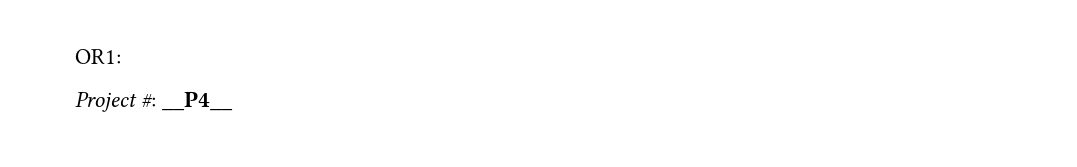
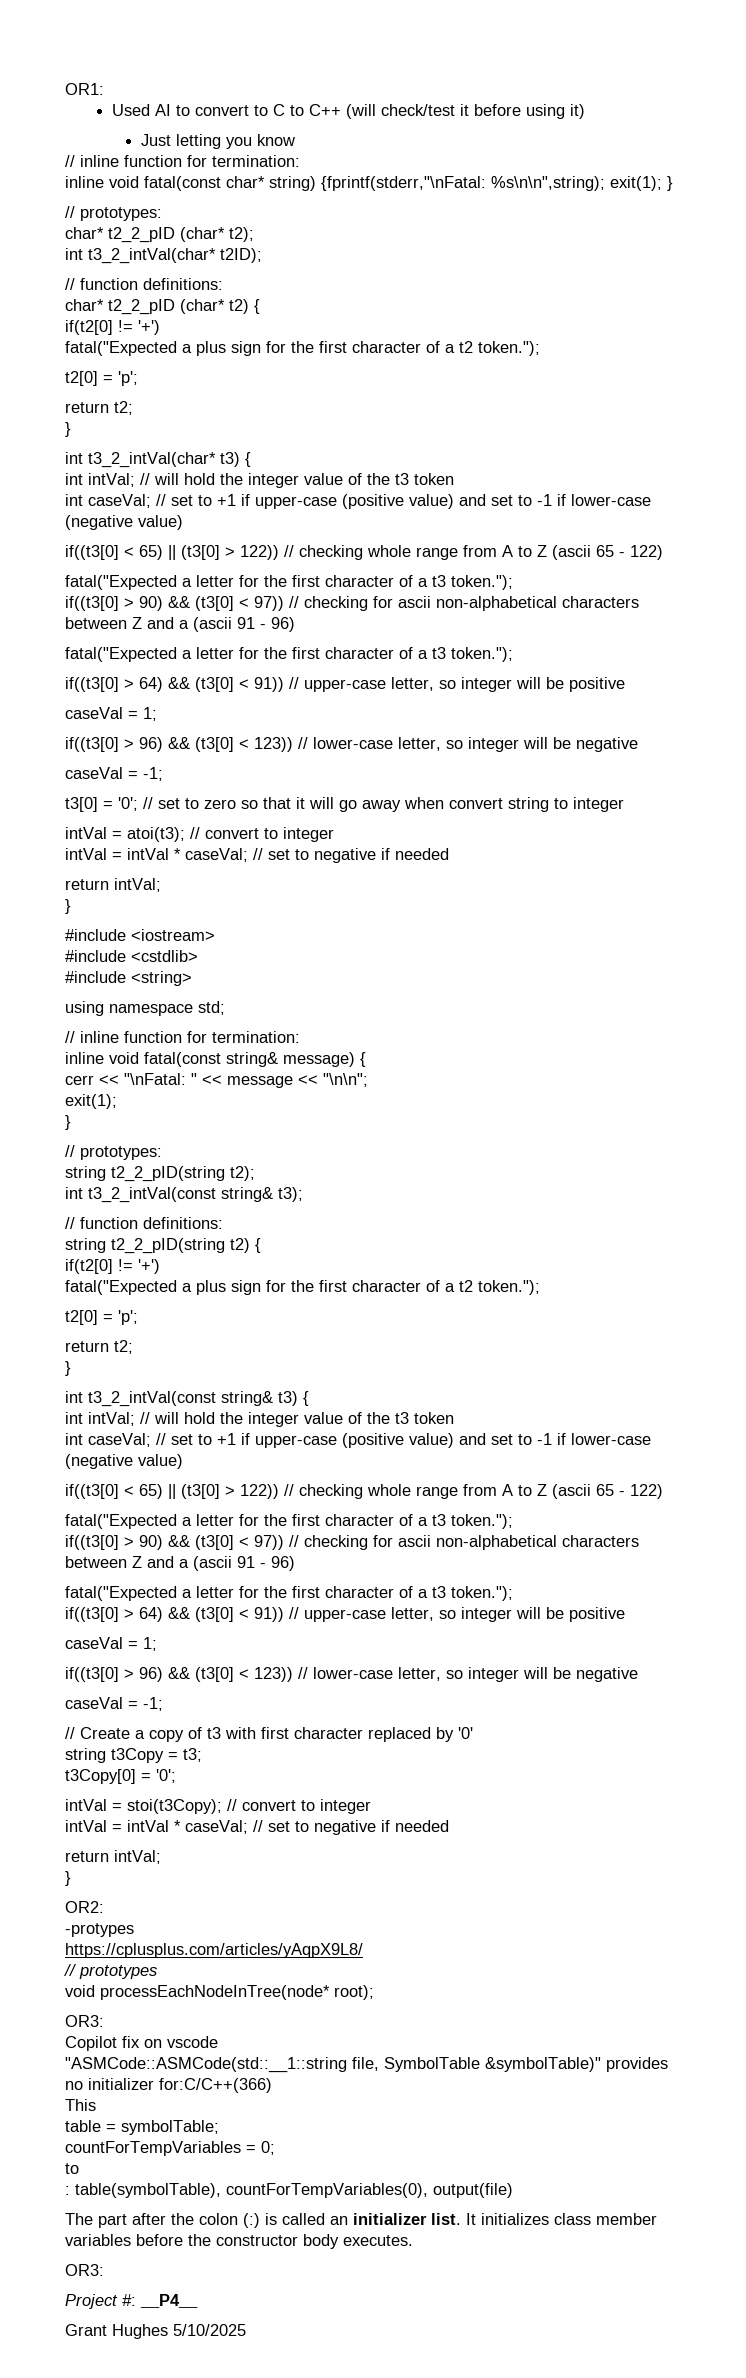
+ Used AI to convert to C to C++ (will check/test it before using it)
+ Just letting you know
+ // inline function for termination:
+ inline void fatal(const char* string) {fprintf(stderr,"\nFatal: %s\n\n",string); exit(1); }
+ // prototypes:
+ char* t2_2_pID (char* t2);
+ int t3_2_intVal(char* t2ID);
+ // function definitions:
+ char* t2_2_pID (char* t2) {
+ if(t2[0] != '+')
+ fatal("Expected a plus sign for the first character of a t2 token.");
+ t2[0] = 'p';
+ return t2;
+ }
+ int t3_2_intVal(char* t3) {
+ int intVal; // will hold the integer value of the t3 token
+ int caseVal; // set to +1 if upper-case (positive value) and set to -1 if lower-case (negative value)
+ if((t3[0] < 65) || (t3[0] > 122)) // checking whole range from A to Z (ascii 65 - 122)
+ fatal("Expected a letter for the first character of a t3 token.");
+ if((t3[0] > 90) && (t3[0] < 97)) // checking for ascii non-alphabetical characters between Z and a (ascii 91 - 96)
+ fatal("Expected a letter for the first character of a t3 token.");
+ if((t3[0] > 64) && (t3[0] < 91)) // upper-case letter, so integer will be positive
+ caseVal = 1;
+ if((t3[0] > 96) && (t3[0] < 123)) // lower-case letter, so integer will be negative
+ caseVal = -1;
+ t3[0] = '0'; // set to zero so that it will go away when convert string to integer
+ intVal = atoi(t3); // convert to integer
+ intVal = intVal * caseVal; // set to negative if needed
+ return intVal;
+ }
+ #include <iostream>
+ #include <cstdlib>
+ #include <string>
+ using namespace std;
+ // inline function for termination:
+ inline void fatal(const string& message) {
+ cerr << "\nFatal: " << message << "\n\n";
+ exit(1);
+ }
+ // prototypes:
+ string t2_2_pID(string t2);
+ int t3_2_intVal(const string& t3);
+ // function definitions:
+ string t2_2_pID(string t2) {
+ if(t2[0] != '+')
+ fatal("Expected a plus sign for the first character of a t2 token.");
+ t2[0] = 'p';
+ return t2;
+ }
+ int t3_2_intVal(const string& t3) {
+ int intVal; // will hold the integer value of the t3 token
+ int caseVal; // set to +1 if upper-case (positive value) and set to -1 if lower-case (negative value)
+ if((t3[0] < 65) || (t3[0] > 122)) // checking whole range from A to Z (ascii 65 - 122)
+ fatal("Expected a letter for the first character of a t3 token.");
+ if((t3[0] > 90) && (t3[0] < 97)) // checking for ascii non-alphabetical characters between Z and a (ascii 91 - 96)
+ fatal("Expected a letter for the first character of a t3 token.");
+ if((t3[0] > 64) && (t3[0] < 91)) // upper-case letter, so integer will be positive
+ caseVal = 1;
+ if((t3[0] > 96) && (t3[0] < 123)) // lower-case letter, so integer will be negative
+ caseVal = -1;
+ // Create a copy of t3 with first character replaced by '0'
+ string t3Copy = t3;
+ t3Copy[0] = '0';
+ intVal = stoi(t3Copy); // convert to integer
+ intVal = intVal * caseVal; // set to negative if needed
+ return intVal;
+ }
+ OR2:
+ -protypes
+ https://cplusplus.com/articles/yAqpX9L8/
+ // prototypes
+ void processEachNodeInTree(node* root);
+ OR3:
+ Copilot fix on vscode
+ "ASMCode::ASMCode(std::__1::string file, SymbolTable &symbolTable)" provides no initializer for:C/C++(366)
+ This
+ table = symbolTable;
+ countForTempVariables = 0;
+ to
+ : table(symbolTable), countForTempVariables(0), output(file)
+ The part after the colon (:) is called an initializer list. It initializes class member variables before the constructor body executes.
+ OR3:
+ Grant Hughes 5/10/2025

